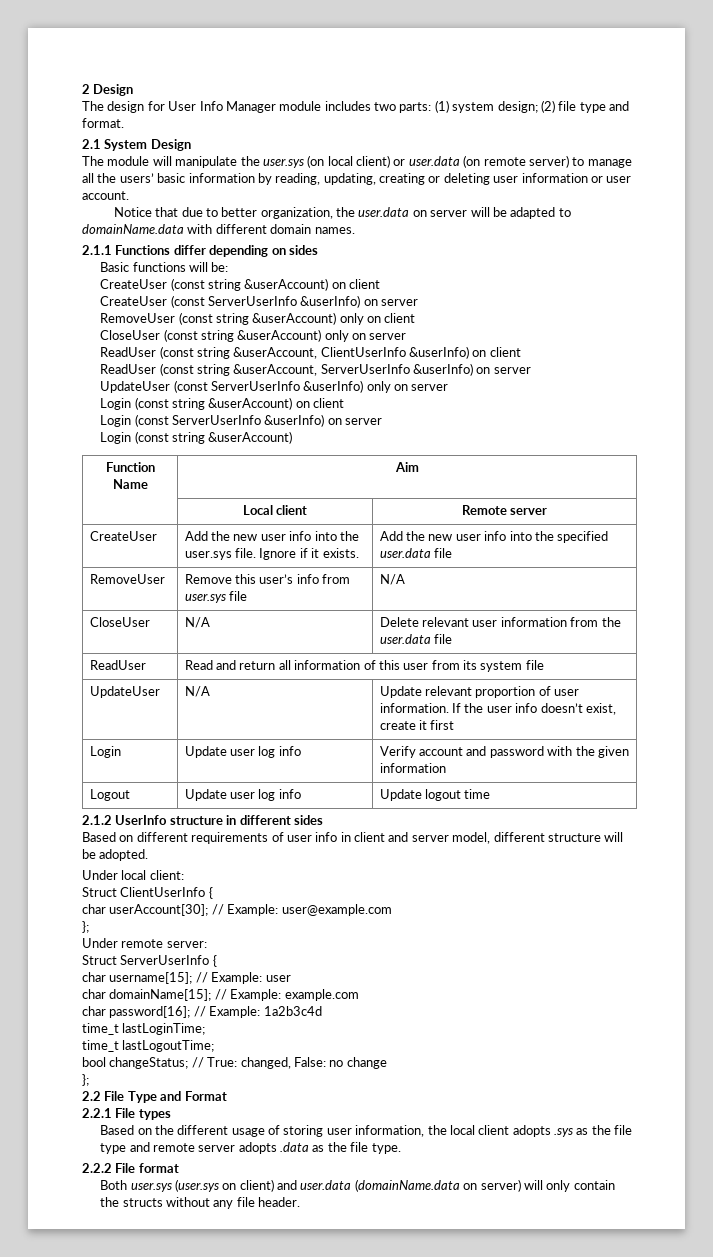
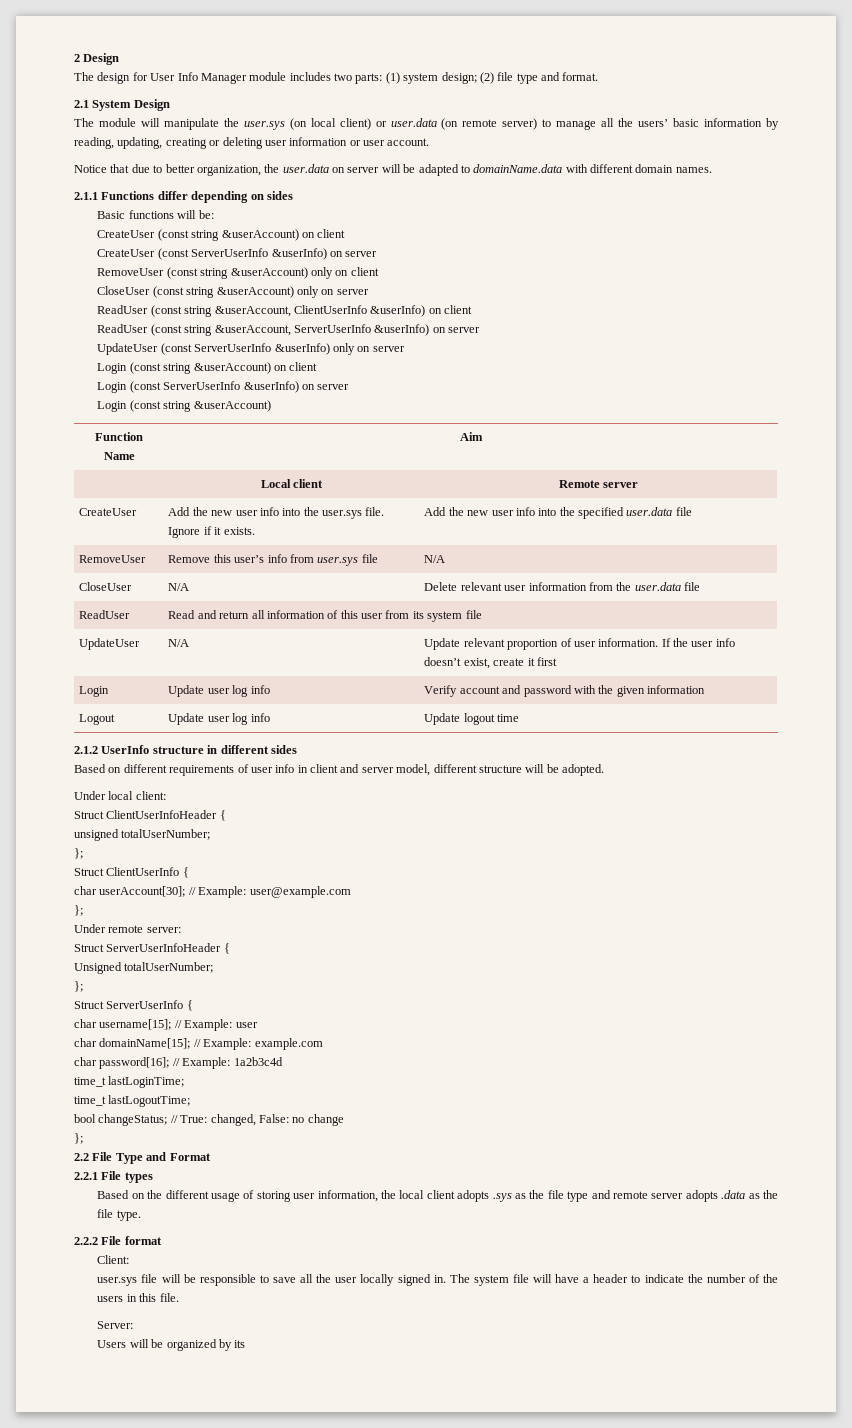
+ Struct ClientUserInfoHeader {
+ unsigned totalUserNumber;
+ };
+ Struct ServerUserInfoHeader {
+ Unsigned totalUserNumber;
+ };
- Both user.sys (user.sys on client) and user.data (domainName.data on server) will only contain the structs without any file header.
+ Client:
+ user.sys file will be responsible to save all the user locally signed in. The system file will have a header to indicate the number of the users in this file.
+ Server:
+ Users will be organized by its

